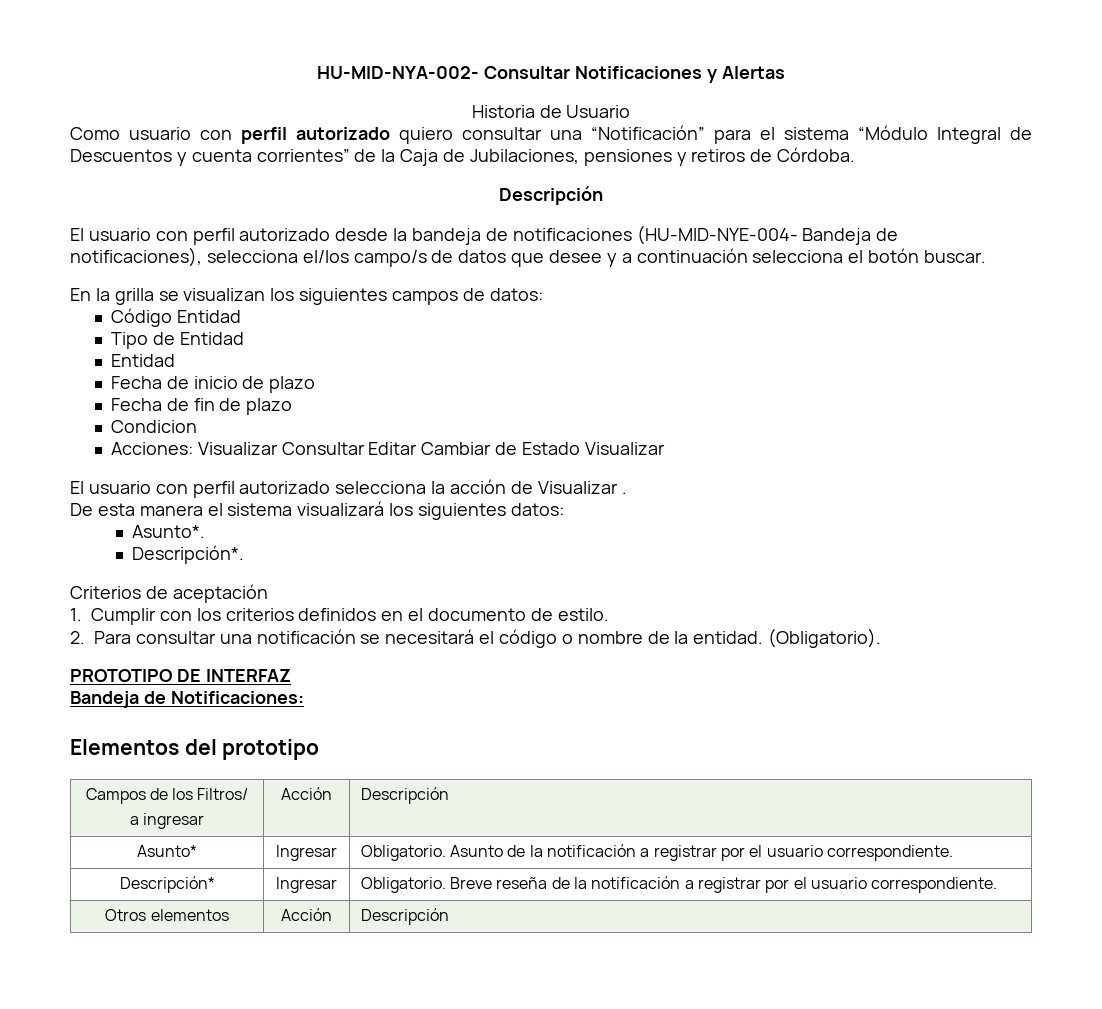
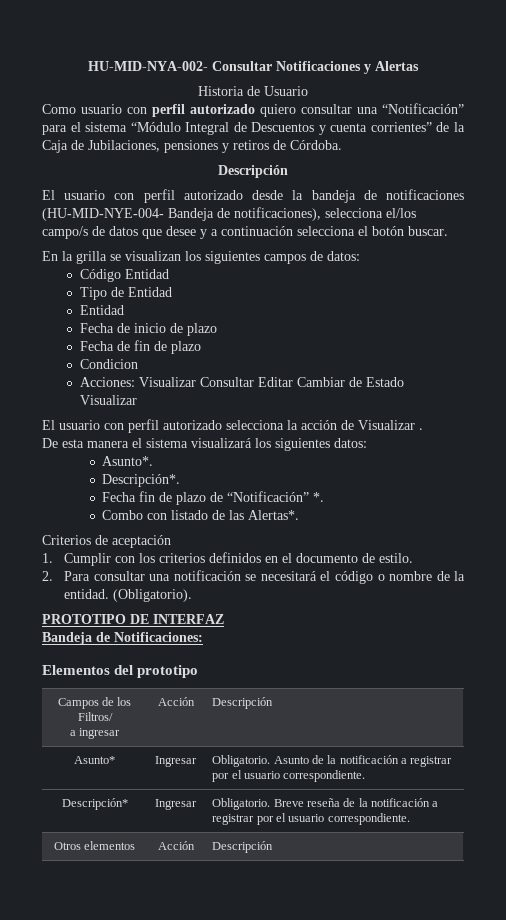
+ Fecha fin de plazo de “Notificación” *.
+ Combo con listado de las Alertas*.

